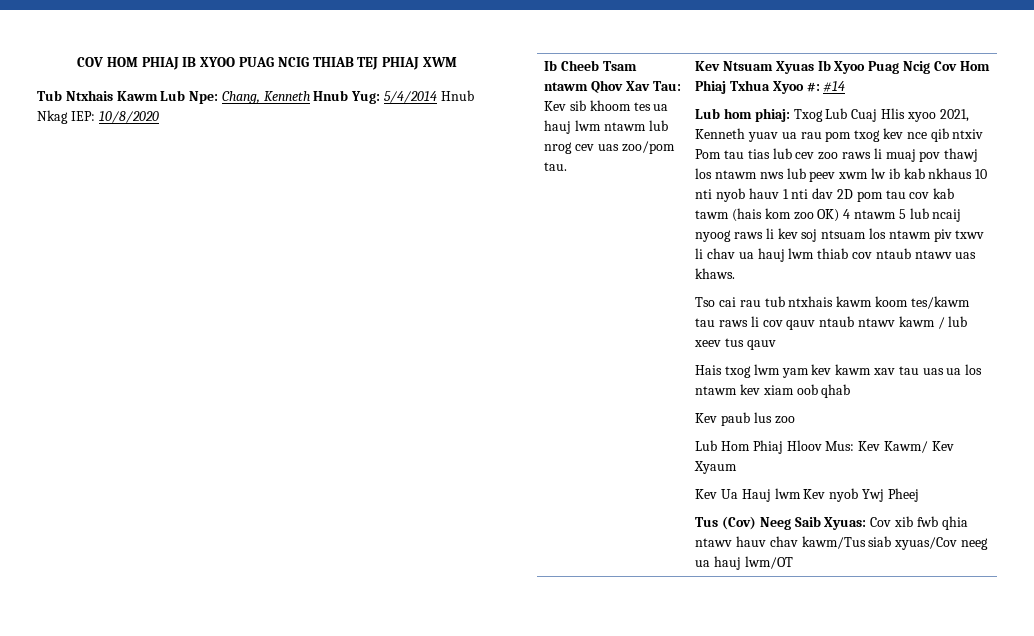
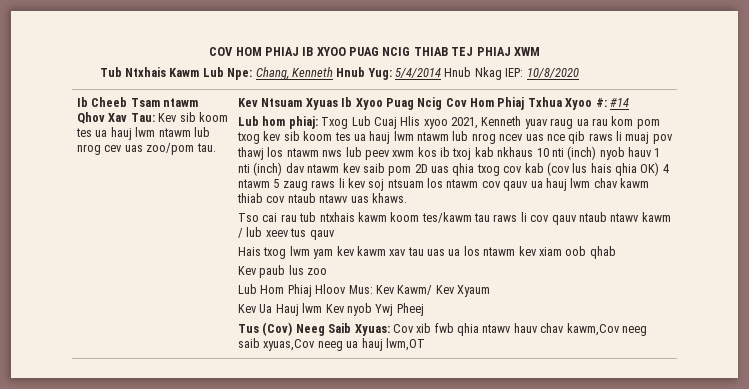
- Ib Cheeb Tsam ntawm Qhov Xav Tau: Kev sib khoom tes ua hauj lwm ntawm lub nrog cev uas zoo/pom tau.
+ Ib Cheeb Tsam ntawm Qhov Xav Tau: Kev sib koom tes ua hauj lwm ntawm lub nrog cev uas zoo/pom tau.
- Lub hom phiaj: Txog Lub Cuaj Hlis xyoo 2021, Kenneth yuav ua rau pom txog kev nce qib ntxiv Pom tau tias lub cev zoo raws li muaj pov thawj los ntawm nws lub peev xwm lw ib kab nkhaus 10 nti nyob hauv 1 nti dav 2D pom tau cov kab tawm (hais kom zoo OK) 4 ntawm 5 lub ncaij nyoog raws li kev soj ntsuam los ntawm piv txwv li chav ua hauj lwm thiab cov ntaub ntawv uas khaws.
+ Lub hom phiaj: Txog Lub Cuaj Hlis xyoo 2021, Kenneth yuav raug ua rau kom pom txog kev sib koom tes ua hauj lwm ntawm lub nrog ncev uas nce qib raws li muaj pov thawj los ntawm nws lub peev xwm kos ib txoj kab nkhaus 10 nti (inch) nyob hauv 1 nti (inch) dav ntawm kev saib pom 2D uas qhia txog cov kab (cov lus hais qhia OK) 4 ntawm 5 zaug raws li kev soj ntsuam los ntawm cov qauv ua hauj lwm chav kawm thiab cov ntaub ntawv uas khaws.
- Tus (Cov) Neeg Saib Xyuas: Cov xib fwb qhia ntawv hauv chav kawm/Tus siab xyuas/Cov neeg ua hauj lwm/OT
+ Tus (Cov) Neeg Saib Xyuas: Cov xib fwb qhia ntawv hauv chav kawm,Cov neeg saib xyuas,Cov neeg ua hauj lwm,OT

